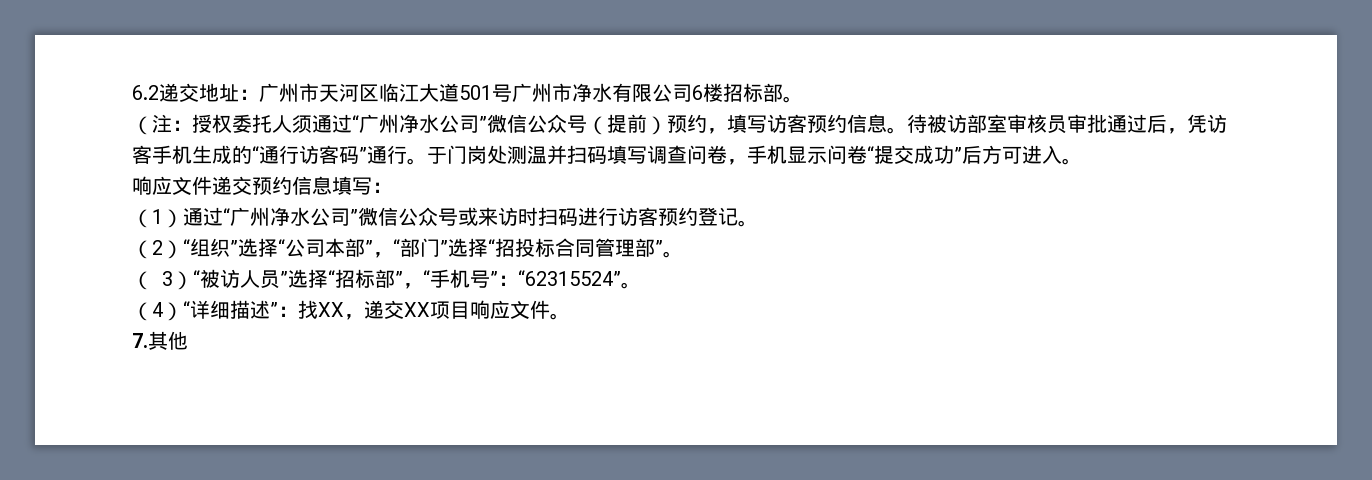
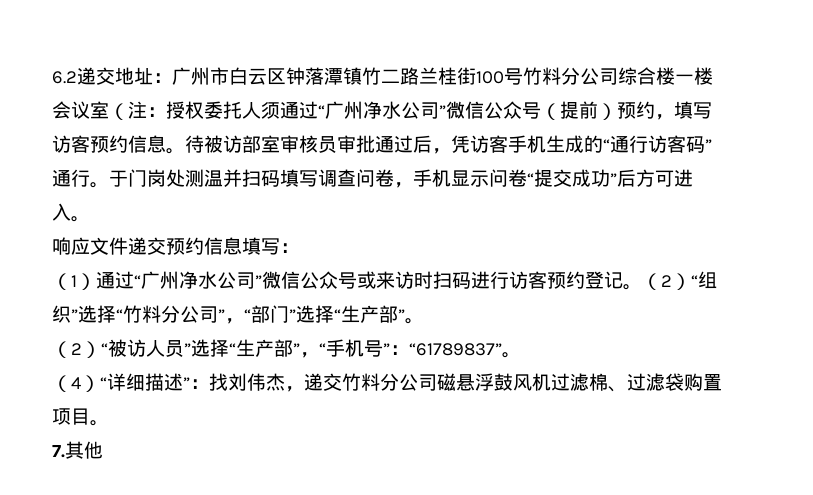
- 6.2递交地址：广州市天河区临江大道501号广州市净水有限公司6楼招标部。
- （注：授权委托人须通过“广州净水公司”微信公众号（提前）预约，填写访客预约信息。
+ 6.2递交地址：广州市白云区钟落潭镇竹二路兰桂街100号竹料分公司综合楼一楼会议室（注：授权委托人须通过“广州净水公司”微信公众号（提前）预约，填写访客预约信息。
- （1）通过“广州净水公司”微信公众号或来访时扫码进行访客预约登记。
- （2）“组织”选择“公司本部”，“部门”选择“招投标合同管理部”。
+ （1）通过“广州净水公司”微信公众号或来访时扫码进行访客预约登记。（2）“组织”选择“竹料分公司”，“部门”选择“生产部”。
- （3）“被访人员”选择“招标部”，“手机号”：“62315524”。
+ （2）“被访人员”选择“生产部”，“手机号”：“61789837”。
- （4）“详细描述”：找XX，递交XX项目响应文件。
+ （4）“详细描述”：找刘伟杰，递交竹料分公司磁悬浮鼓风机过滤棉、过滤袋购置项目。

